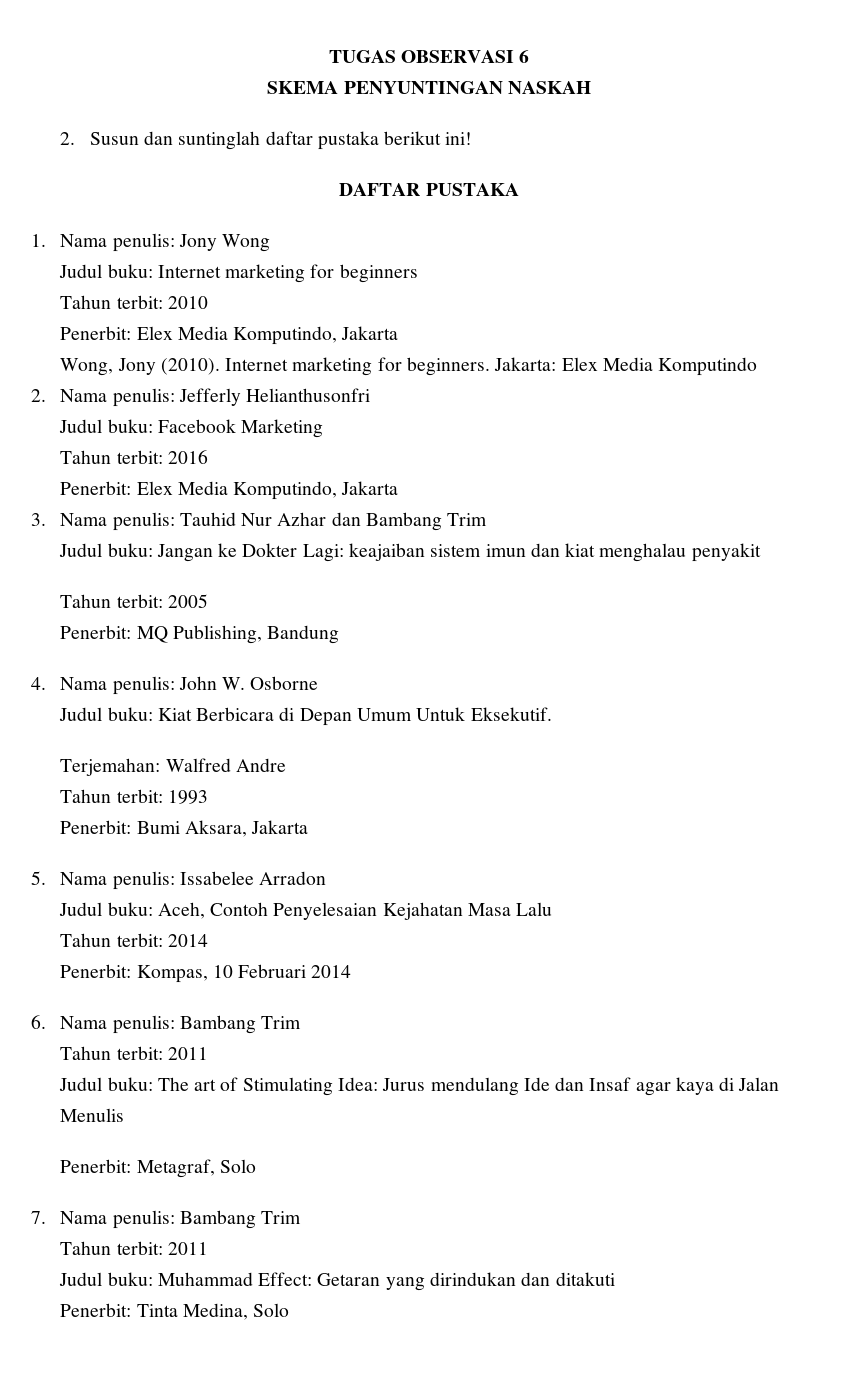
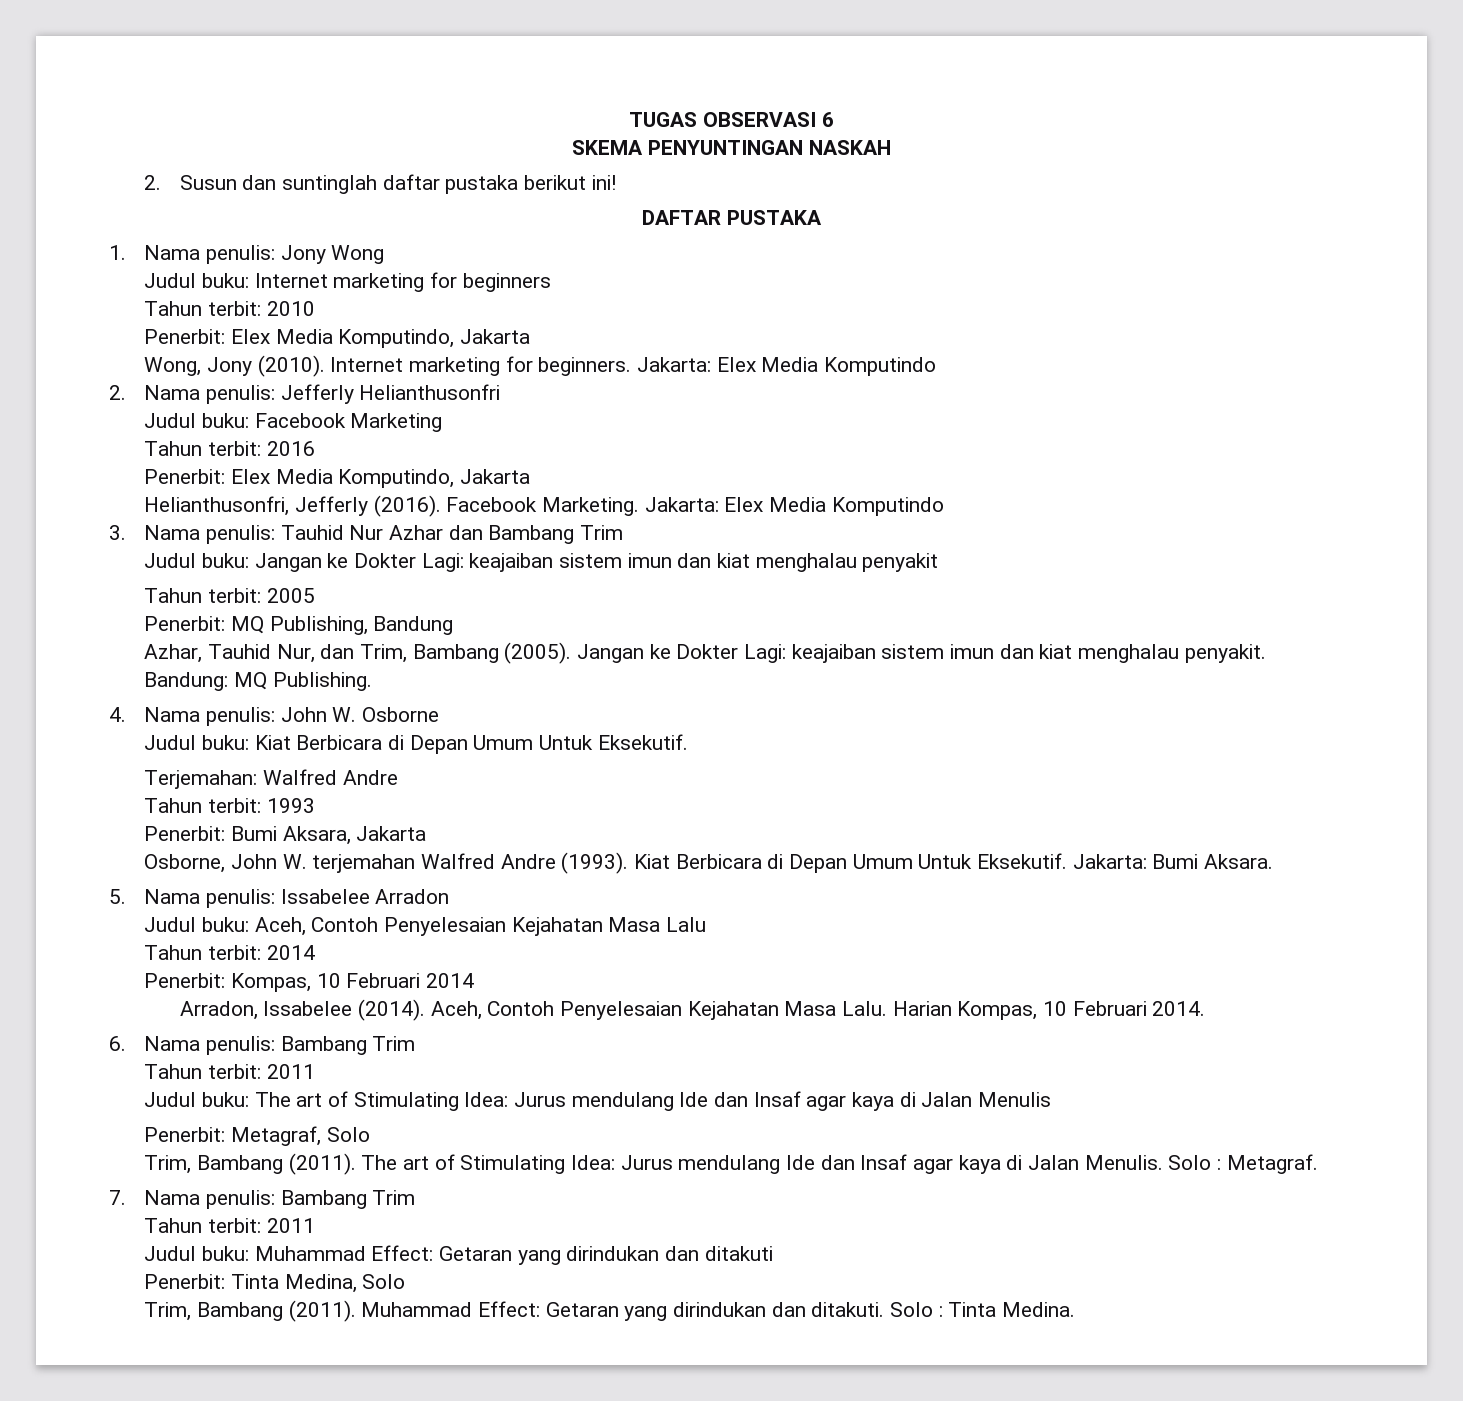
+ Helianthusonfri, Jefferly (2016). Facebook Marketing. Jakarta: Elex Media Komputindo
+ Azhar, Tauhid Nur, dan Trim, Bambang (2005). Jangan ke Dokter Lagi: keajaiban sistem imun dan kiat menghalau penyakit. Bandung: MQ Publishing.
+ Osborne, John W. terjemahan Walfred Andre (1993). Kiat Berbicara di Depan Umum Untuk Eksekutif. Jakarta: Bumi Aksara.
+ Arradon, Issabelee (2014). Aceh, Contoh Penyelesaian Kejahatan Masa Lalu. Harian Kompas, 10 Februari 2014.
+ Trim, Bambang (2011). The art of Stimulating Idea: Jurus mendulang Ide dan Insaf agar kaya di Jalan Menulis. Solo : Metagraf.
+ Trim, Bambang (2011). Muhammad Effect: Getaran yang dirindukan dan ditakuti. Solo : Tinta Medina.

